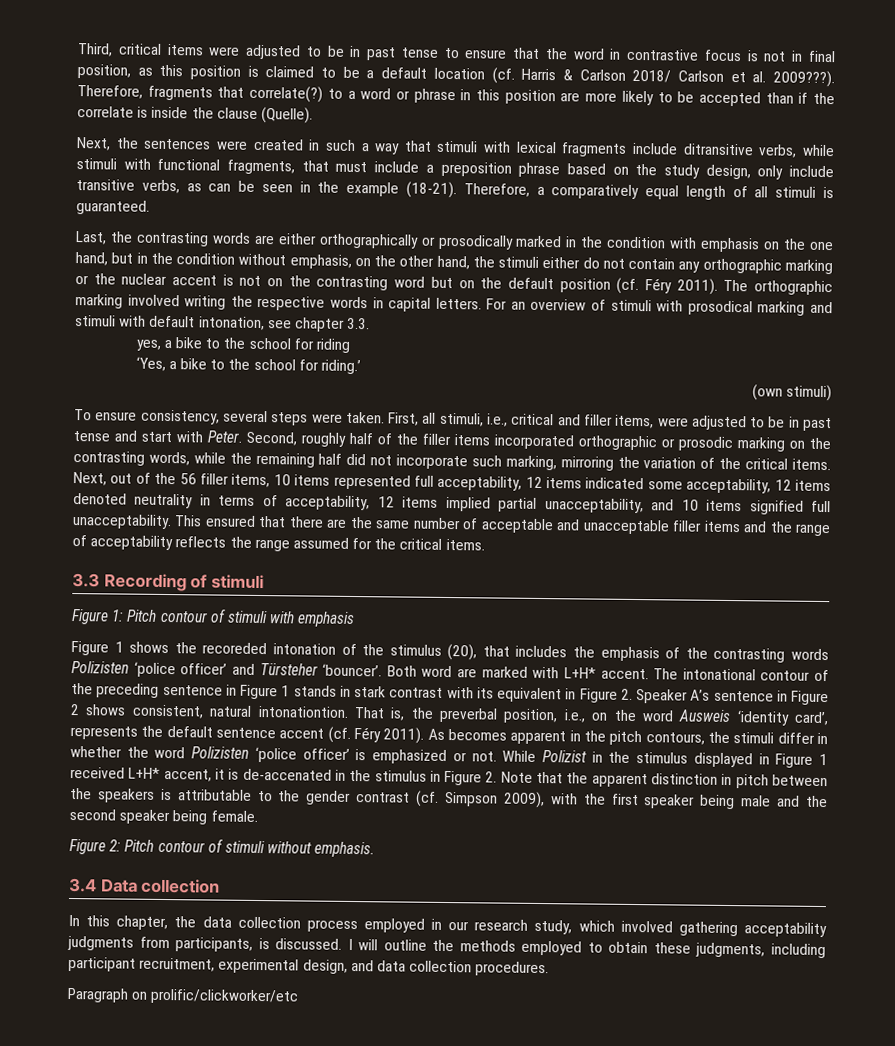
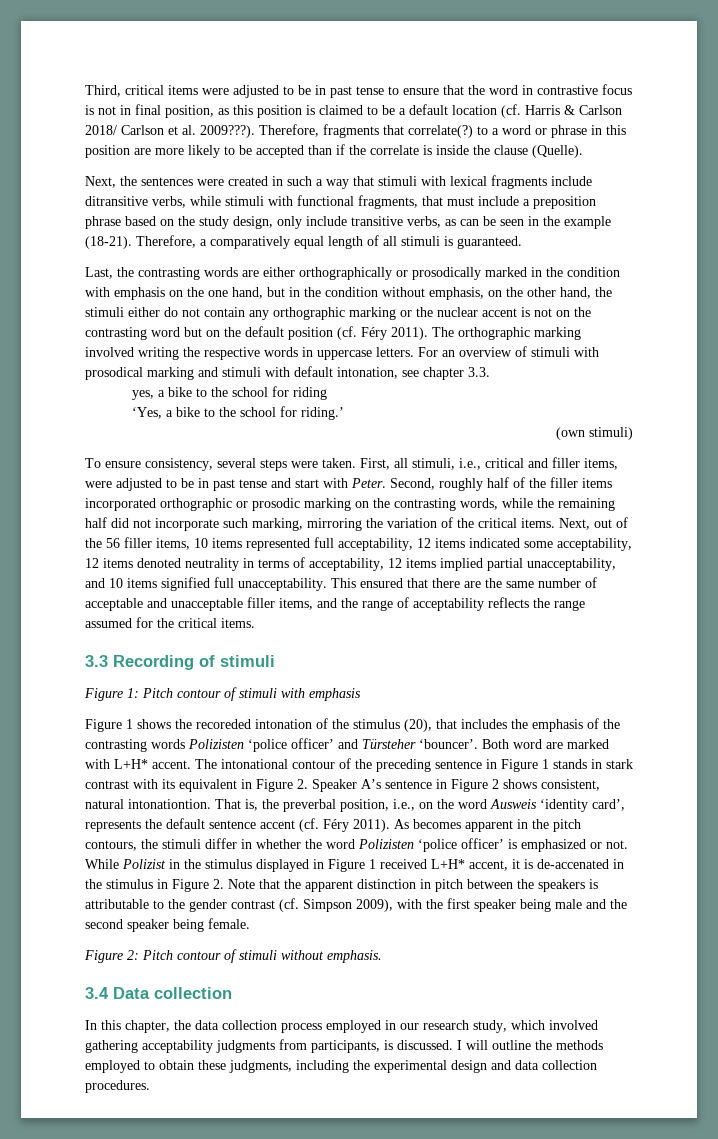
- The orthographic marking involved writing the respective words in capital letters.
+ The orthographic marking involved writing the respective words in uppercase letters.
- This ensured that there are the same number of acceptable and unacceptable filler items and the range of acceptability reflects the range assumed for the critical items.
+ This ensured that there are the same number of acceptable and unacceptable filler items, and the range of acceptability reflects the range assumed for the critical items.
- I will outline the methods employed to obtain these judgments, including participant recruitment, experimental design, and data collection procedures.
+ I will outline the methods employed to obtain these judgments, including the experimental design and data collection procedures.
- Paragraph on prolific/clickworker/etc

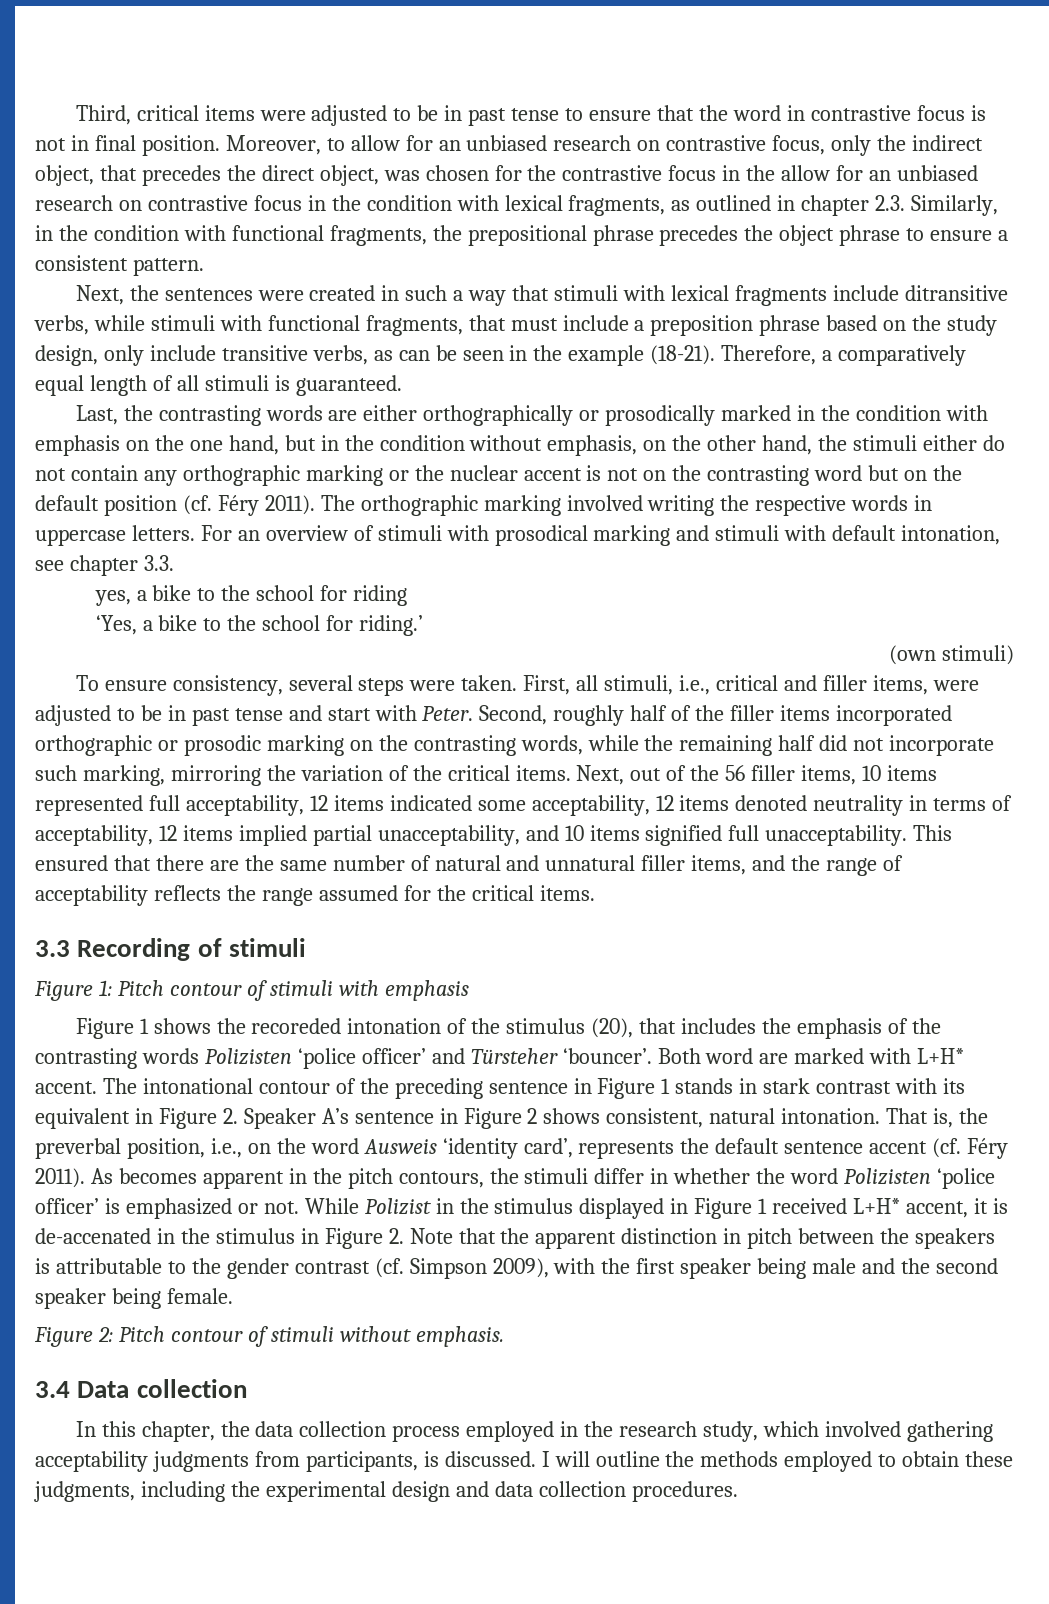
- Third, critical items were adjusted to be in past tense to ensure that the word in contrastive focus is not in final position, as this position is claimed to be a default location (cf. Harris & Carlson 2018/ Carlson et al. 2009???). Therefore, fragments that correlate(?) to a word or phrase in this position are more likely to be accepted than if the correlate is inside the clause (Quelle).
+ Third, critical items were adjusted to be in past tense to ensure that the word in contrastive focus is not in final position. Moreover, to allow for an unbiased research on contrastive focus, only the indirect object, that precedes the direct object, was chosen for the contrastive focus in the allow for an unbiased research on contrastive focus in the condition with lexical fragments, as outlined in chapter 2.3. Similarly, in the condition with functional fragments, the prepositional phrase precedes the object phrase to ensure a consistent pattern.
- This ensured that there are the same number of acceptable and unacceptable filler items, and the range of acceptability reflects the range assumed for the critical items.
+ This ensured that there are the same number of natural and unnatural filler items, and the range of acceptability reflects the range assumed for the critical items.
- The intonational contour of the preceding sentence in Figure 1 stands in stark contrast with its equivalent in Figure 2. Speaker A’s sentence in Figure 2 shows consistent, natural intonationtion.
+ The intonational contour of the preceding sentence in Figure 1 stands in stark contrast with its equivalent in Figure 2. Speaker A’s sentence in Figure 2 shows consistent, natural intonation.
- In this chapter, the data collection process employed in our research study, which involved gathering acceptability judgments from participants, is discussed.
+ In this chapter, the data collection process employed in the research study, which involved gathering acceptability judgments from participants, is discussed.

